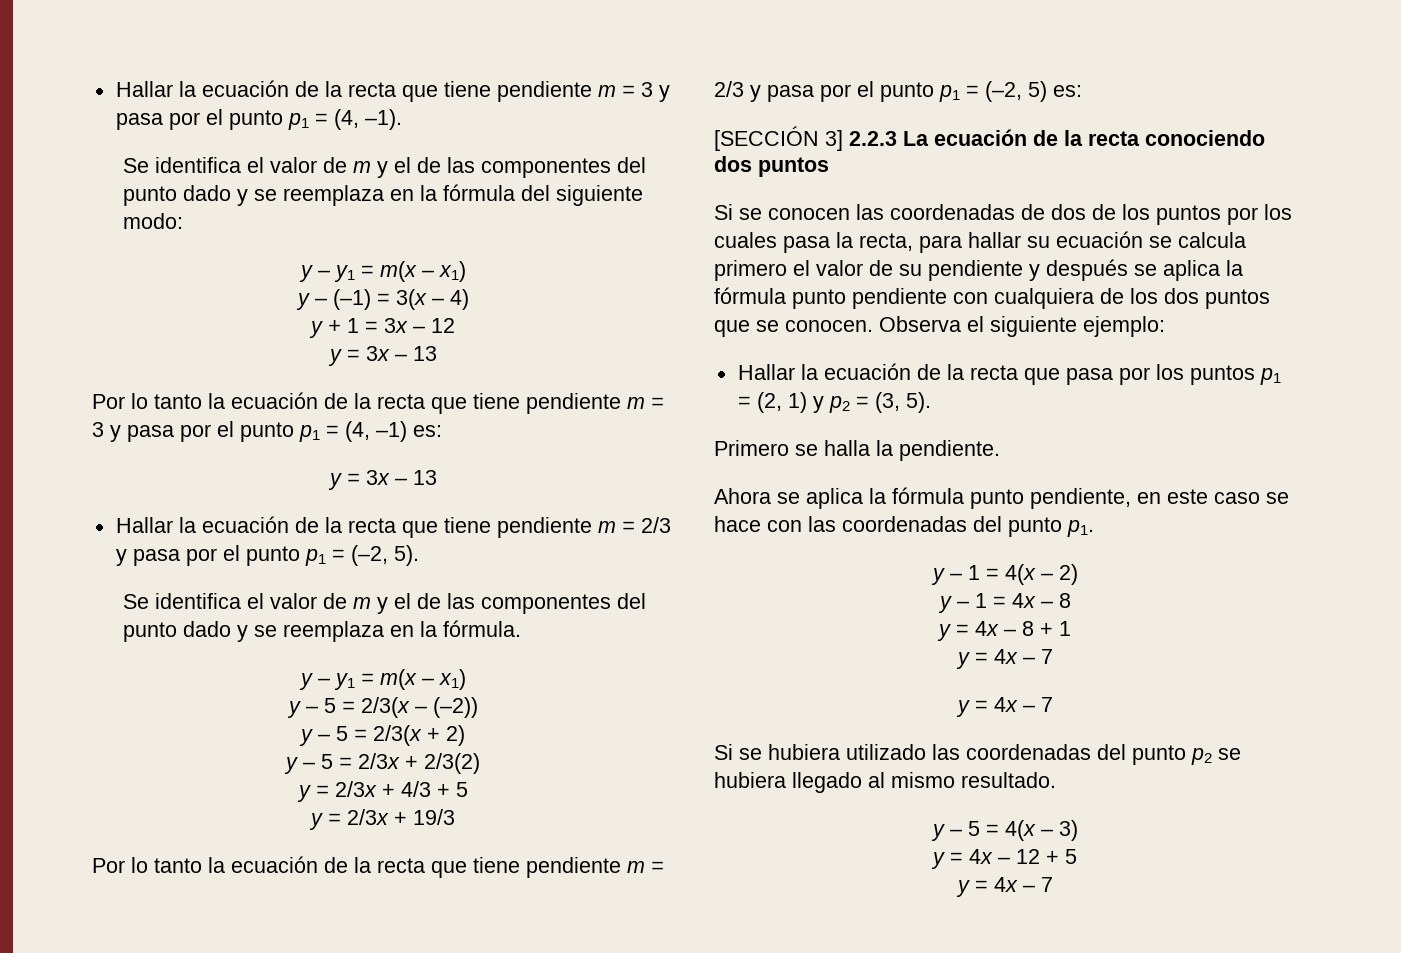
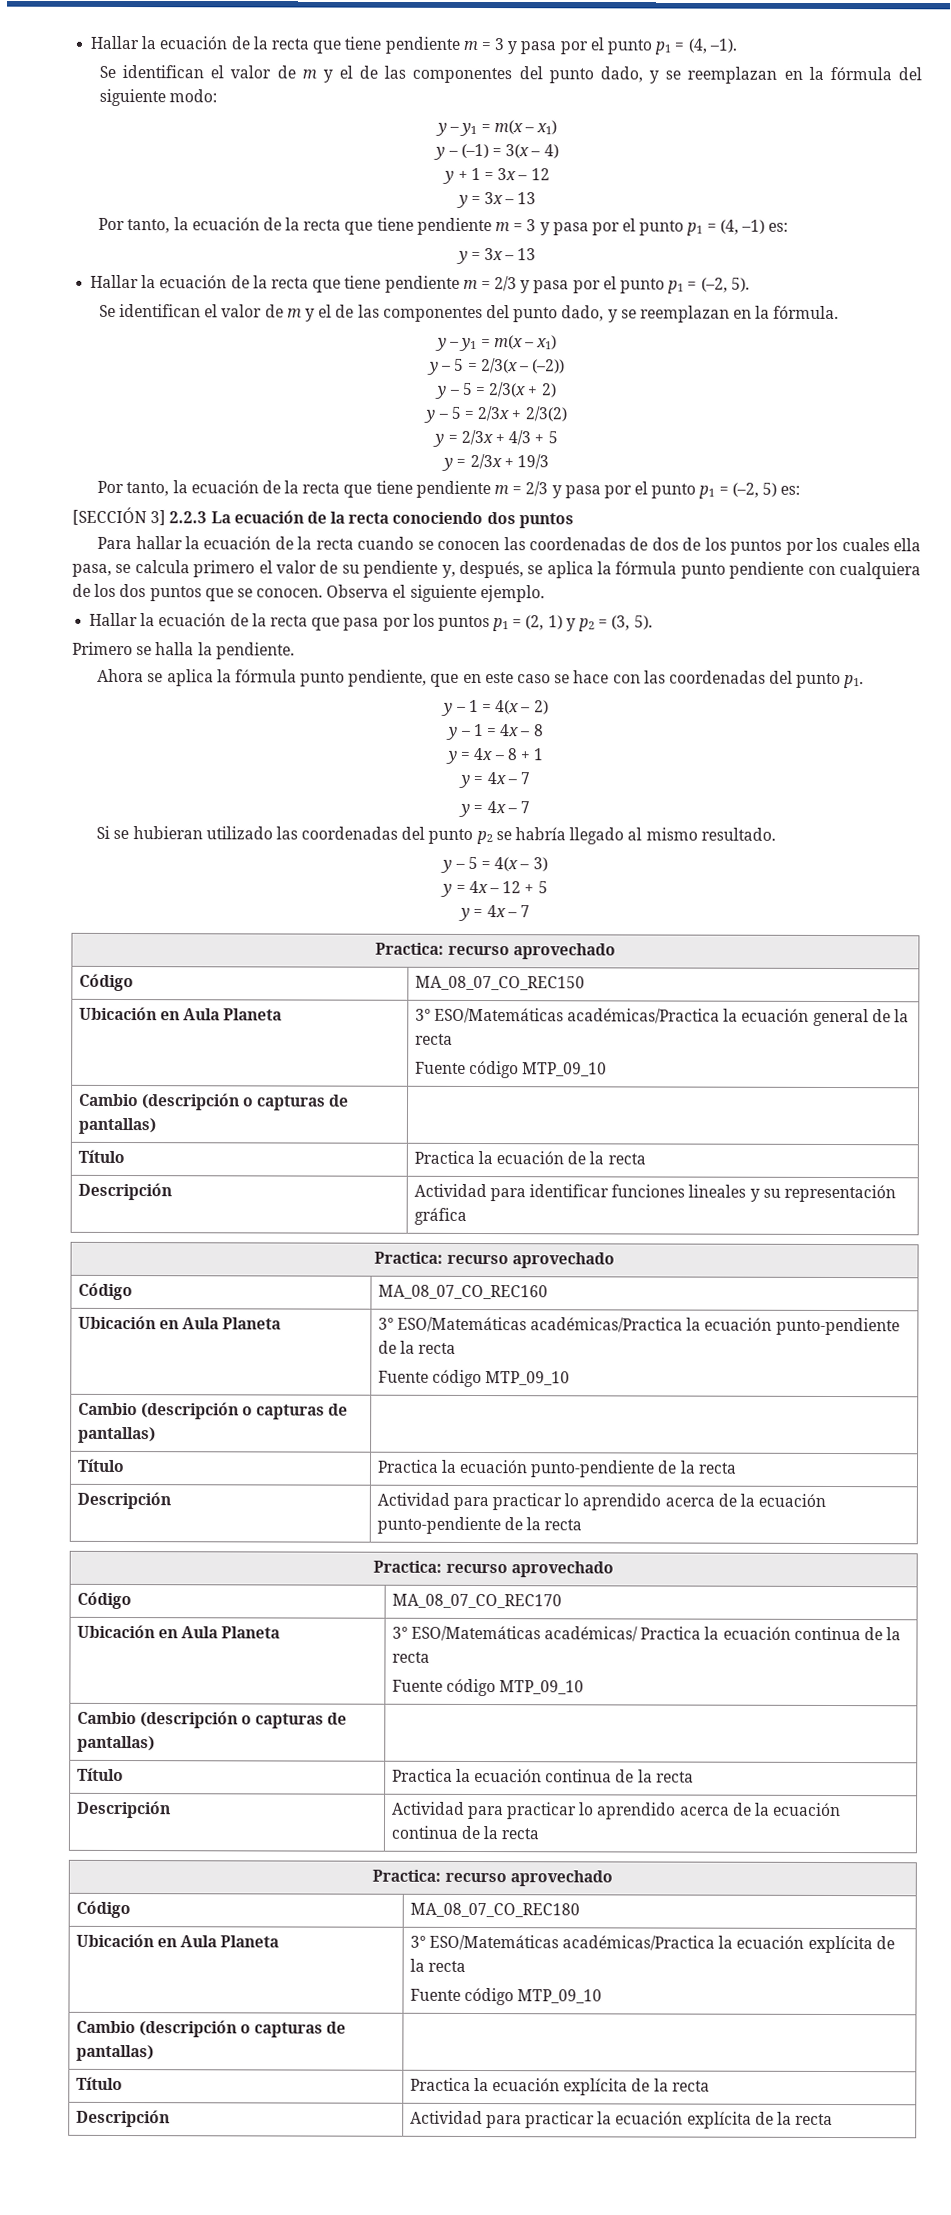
- Se identifica el valor de m y el de las componentes del punto dado y se reemplaza en la fórmula del siguiente modo:
+ Se identifican el valor de m y el de las componentes del punto dado, y se reemplazan en la fórmula del siguiente modo:
- Por lo tanto la ecuación de la recta que tiene pendiente m = 3 y pasa por el punto p1 = (4, –1) es:
+ Por tanto, la ecuación de la recta que tiene pendiente m = 3 y pasa por el punto p1 = (4, –1) es:
- Se identifica el valor de m y el de las componentes del punto dado y se reemplaza en la fórmula.
+ Se identifican el valor de m y el de las componentes del punto dado, y se reemplazan en la fórmula.
- Por lo tanto la ecuación de la recta que tiene pendiente m = 2/3 y pasa por el punto p1 = (–2, 5) es:
+ Por tanto, la ecuación de la recta que tiene pendiente m = 2/3 y pasa por el punto p1 = (–2, 5) es:
- Si se conocen las coordenadas de dos de los puntos por los cuales pasa la recta, para hallar su ecuación se calcula primero el valor de su pendiente y después se aplica la fórmula punto pendiente con cualquiera de los dos puntos que se conocen.
+ Para hallar la ecuación de la recta cuando se conocen las coordenadas de dos de los puntos por los cuales ella pasa, se calcula primero el valor de su pendiente y, después, se aplica la fórmula punto pendiente con cualquiera de los dos puntos que se conocen.
- Observa el siguiente ejemplo:
+ Observa el siguiente ejemplo.
- Ahora se aplica la fórmula punto pendiente, en este caso se hace con las coordenadas del punto p1.
+ Ahora se aplica la fórmula punto pendiente, que en este caso se hace con las coordenadas del punto p1.
- Si se hubiera utilizado las coordenadas del punto p2 se hubiera llegado al mismo resultado.
+ Si se hubieran utilizado las coordenadas del punto p2 se habría llegado al mismo resultado.
  y = 4x – 12 + 5
  y = 4x – 7
+ Practica: recurso aprovechado
+ Código | MA_08_07_CO_REC150
+ Ubicación en Aula Planeta | 3° ESO/Matemáticas académicas/Practica la ecuación general de la recta
+ Fuente código MTP_09_10
+ Cambio (descripción o capturas de pantallas) |
+ Título | Practica la ecuación de la recta
+ Descripción | Actividad para identificar funciones lineales y su representación gráfica
+ Practica: recurso aprovechado
+ Código | MA_08_07_CO_REC160
+ Ubicación en Aula Planeta | 3° ESO/Matemáticas académicas/Practica la ecuación punto-pendiente de la recta
+ Fuente código MTP_09_10
+ Cambio (descripción o capturas de pantallas) |
+ Título | Practica la ecuación punto-pendiente de la recta
+ Descripción | Actividad para practicar lo aprendido acerca de la ecuación punto-pendiente de la recta
+ Practica: recurso aprovechado
+ Código | MA_08_07_CO_REC170
+ Ubicación en Aula Planeta | 3° ESO/Matemáticas académicas/ Practica la ecuación continua de la recta
+ Fuente código MTP_09_10
+ Cambio (descripción o capturas de pantallas) |
+ Título | Practica la ecuación continua de la recta
+ Descripción | Actividad para practicar lo aprendido acerca de la ecuación continua de la recta
+ Practica: recurso aprovechado
+ Código | MA_08_07_CO_REC180
+ Ubicación en Aula Planeta | 3° ESO/Matemáticas académicas/Practica la ecuación explícita de la recta
+ Fuente código MTP_09_10
+ Cambio (descripción o capturas de pantallas) |
+ Título | Practica la ecuación explícita de la recta
+ Descripción | Actividad para practicar la ecuación explícita de la recta

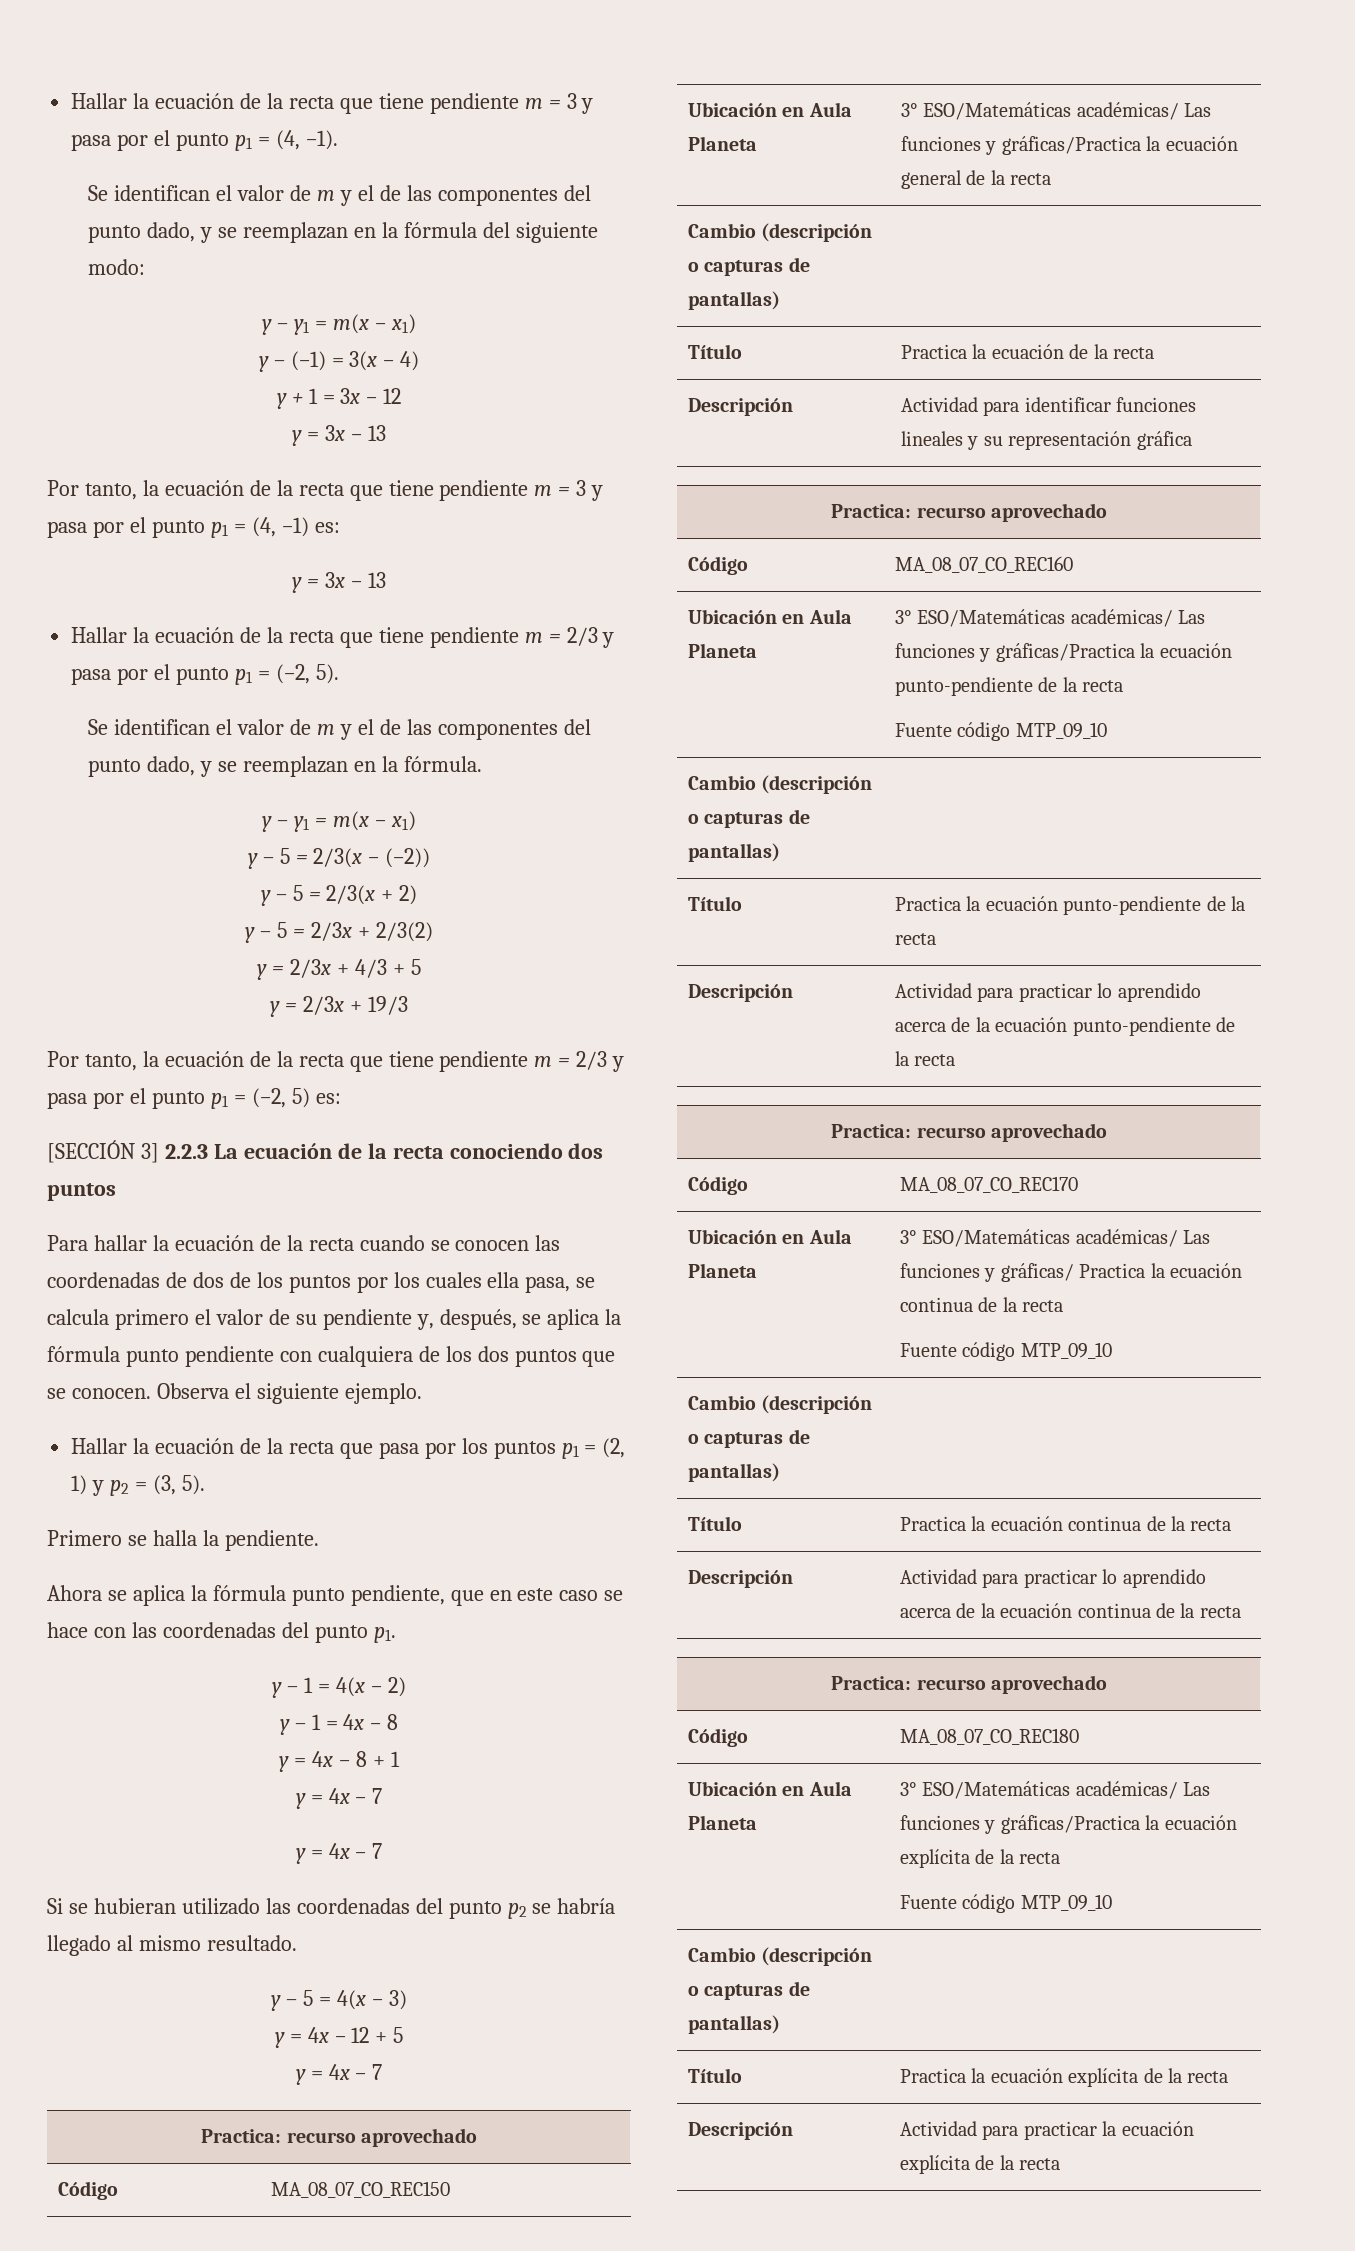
- Ubicación en Aula Planeta | 3° ESO/Matemáticas académicas/Practica la ecuación general de la recta
- Fuente código MTP_09_10
+ Ubicación en Aula Planeta | 3° ESO/Matemáticas académicas/ Las funciones y gráficas/Practica la ecuación general de la recta
- Ubicación en Aula Planeta | 3° ESO/Matemáticas académicas/Practica la ecuación punto-pendiente de la recta
+ Ubicación en Aula Planeta | 3° ESO/Matemáticas académicas/ Las funciones y gráficas/Practica la ecuación punto-pendiente de la recta
- Ubicación en Aula Planeta | 3° ESO/Matemáticas académicas/ Practica la ecuación continua de la recta
+ Ubicación en Aula Planeta | 3° ESO/Matemáticas académicas/ Las funciones y gráficas/ Practica la ecuación continua de la recta
- Ubicación en Aula Planeta | 3° ESO/Matemáticas académicas/Practica la ecuación explícita de la recta
+ Ubicación en Aula Planeta | 3° ESO/Matemáticas académicas/ Las funciones y gráficas/Practica la ecuación explícita de la recta

